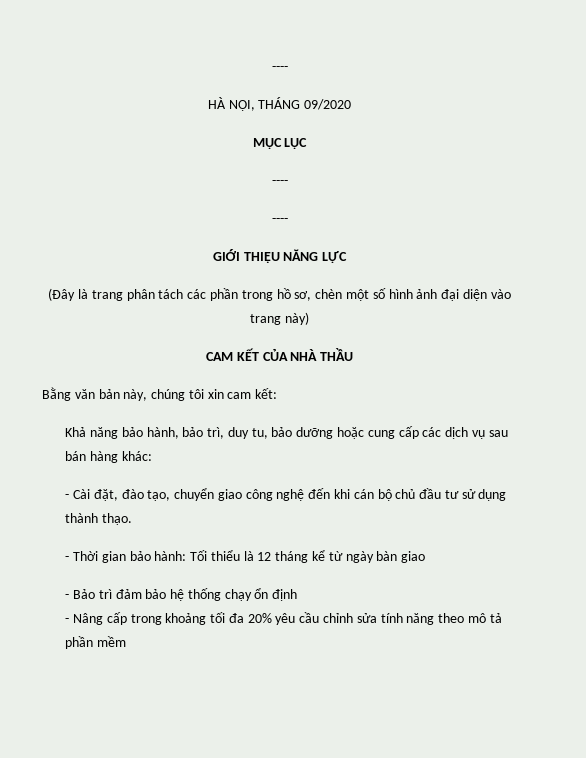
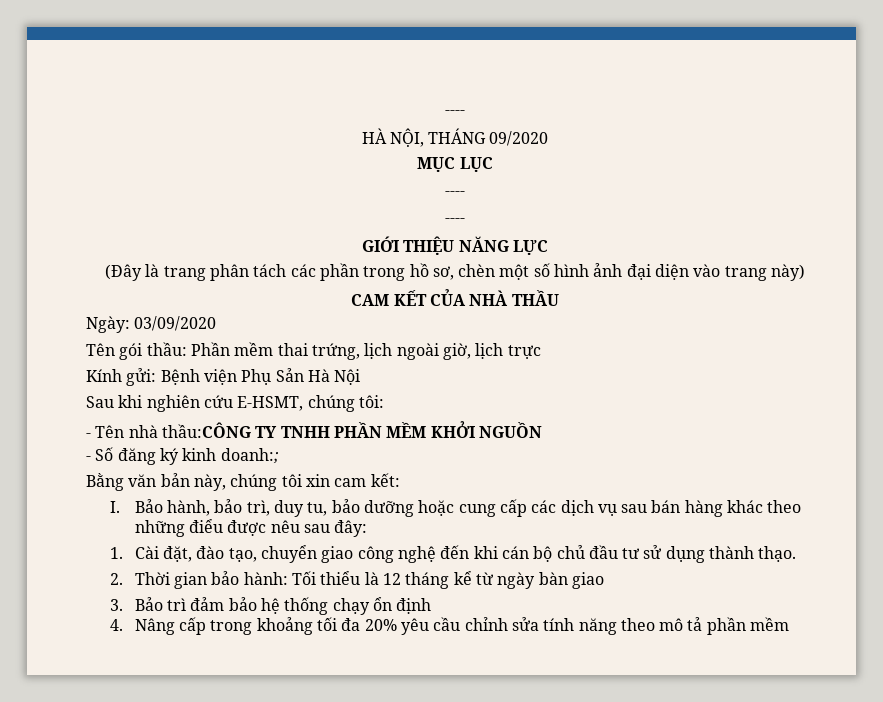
+ Ngày: 03/09/2020
+ Tên gói thầu: Phần mềm thai trứng, lịch ngoài giờ, lịch trực
+ Kính gửi: Bệnh viện Phụ Sản Hà Nội
+ Sau khi nghiên cứu E-HSMT, chúng tôi:
+ - Tên nhà thầu:CÔNG TY TNHH PHẦN MỀM KHỞI NGUỒN
+ - Số đăng ký kinh doanh:;
- Khả năng bảo hành, bảo trì, duy tu, bảo dưỡng hoặc cung cấp các dịch vụ sau bán hàng khác:
- - Cài đặt, đào tạo, chuyển giao công nghệ đến khi cán bộ chủ đầu tư sử dụng thành thạo.
+ I. Bảo hành, bảo trì, duy tu, bảo dưỡng hoặc cung cấp các dịch vụ sau bán hàng khác theo những điểu được nêu sau đây:
+ 1. Cài đặt, đào tạo, chuyển giao công nghệ đến khi cán bộ chủ đầu tư sử dụng thành thạo.
- - Thời gian bảo hành: Tối thiểu là 12 tháng kể từ ngày bàn giao
+ 2. Thời gian bảo hành: Tối thiểu là 12 tháng kể từ ngày bàn giao
- - Bảo trì đảm bảo hệ thống chạy ổn định
+ 3. Bảo trì đảm bảo hệ thống chạy ổn định
- - Nâng cấp trong khoảng tối đa 20% yêu cầu chỉnh sửa tính năng theo mô tả phần mềm
+ 4. Nâng cấp trong khoảng tối đa 20% yêu cầu chỉnh sửa tính năng theo mô tả phần mềm

